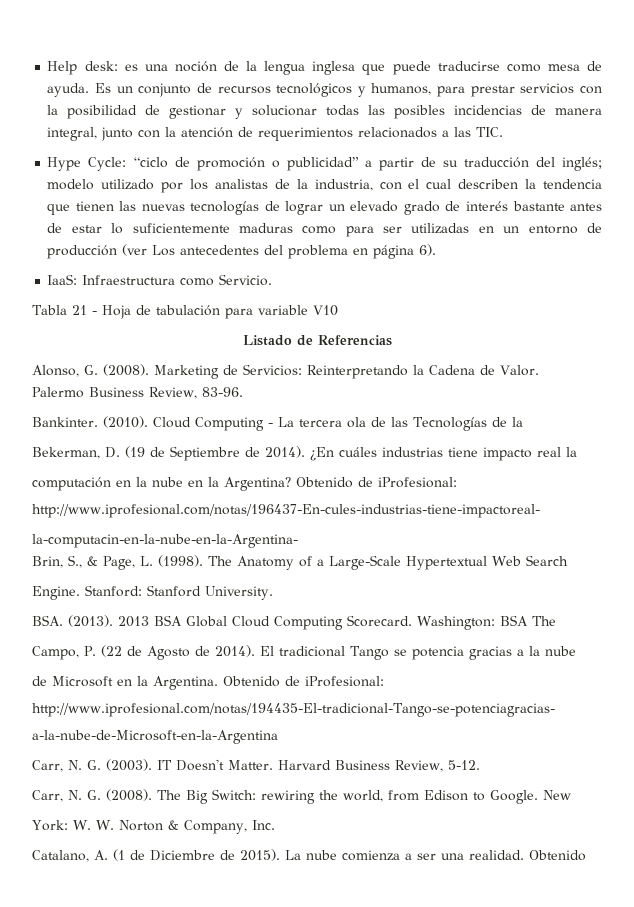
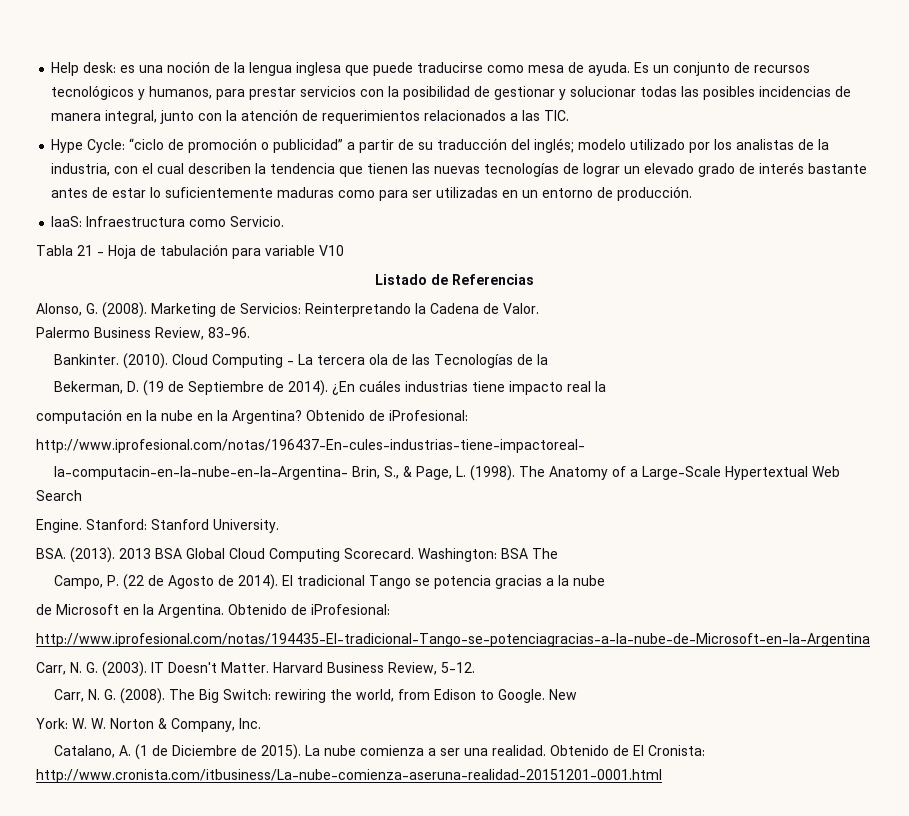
- Hype Cycle: “ciclo de promoción o publicidad” a partir de su traducción del inglés; modelo utilizado por los analistas de la industria, con el cual describen la tendencia que tienen las nuevas tecnologías de lograr un elevado grado de interés bastante antes de estar lo suficientemente maduras como para ser utilizadas en un entorno de producción (ver Los antecedentes del problema en página 6).
+ Hype Cycle: “ciclo de promoción o publicidad” a partir de su traducción del inglés; modelo utilizado por los analistas de la industria, con el cual describen la tendencia que tienen las nuevas tecnologías de lograr un elevado grado de interés bastante antes de estar lo suficientemente maduras como para ser utilizadas en un entorno de producción.
- la-computacin-en-la-nube-en-la-Argentina-
- Brin, S., & Page, L. (1998).
+ la-computacin-en-la-nube-en-la-Argentina- Brin, S., & Page, L. (1998).
- http://www.iprofesional.com/notas/194435-El-tradicional-Tango-se-potenciagracias-
- a-la-nube-de-Microsoft-en-la-Argentina
+ http://www.iprofesional.com/notas/194435-El-tradicional-Tango-se-potenciagracias-a-la-nube-de-Microsoft-en-la-Argentina
- La nube comienza a ser una realidad. Obtenido
+ La nube comienza a ser una realidad. Obtenido de El Cronista: http://www.cronista.com/itbusiness/La-nube-comienza-aseruna-realidad-20151201-0001.html

